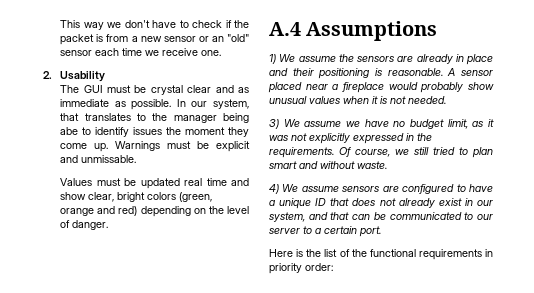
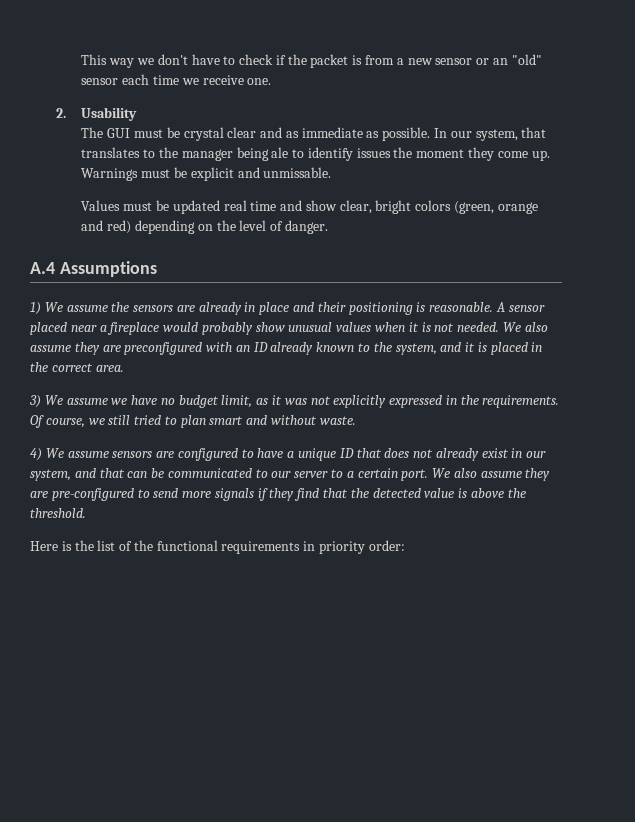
- In our system, that translates to the manager being abe to identify issues the moment they come up.
+ In our system, that translates to the manager being ale to identify issues the moment they come up.
+ We also assume they are preconfigured with an ID already known to the system, and it is placed in the correct area.
+ We also assume they are pre-configured to send more signals if they find that the detected value is above the threshold.

